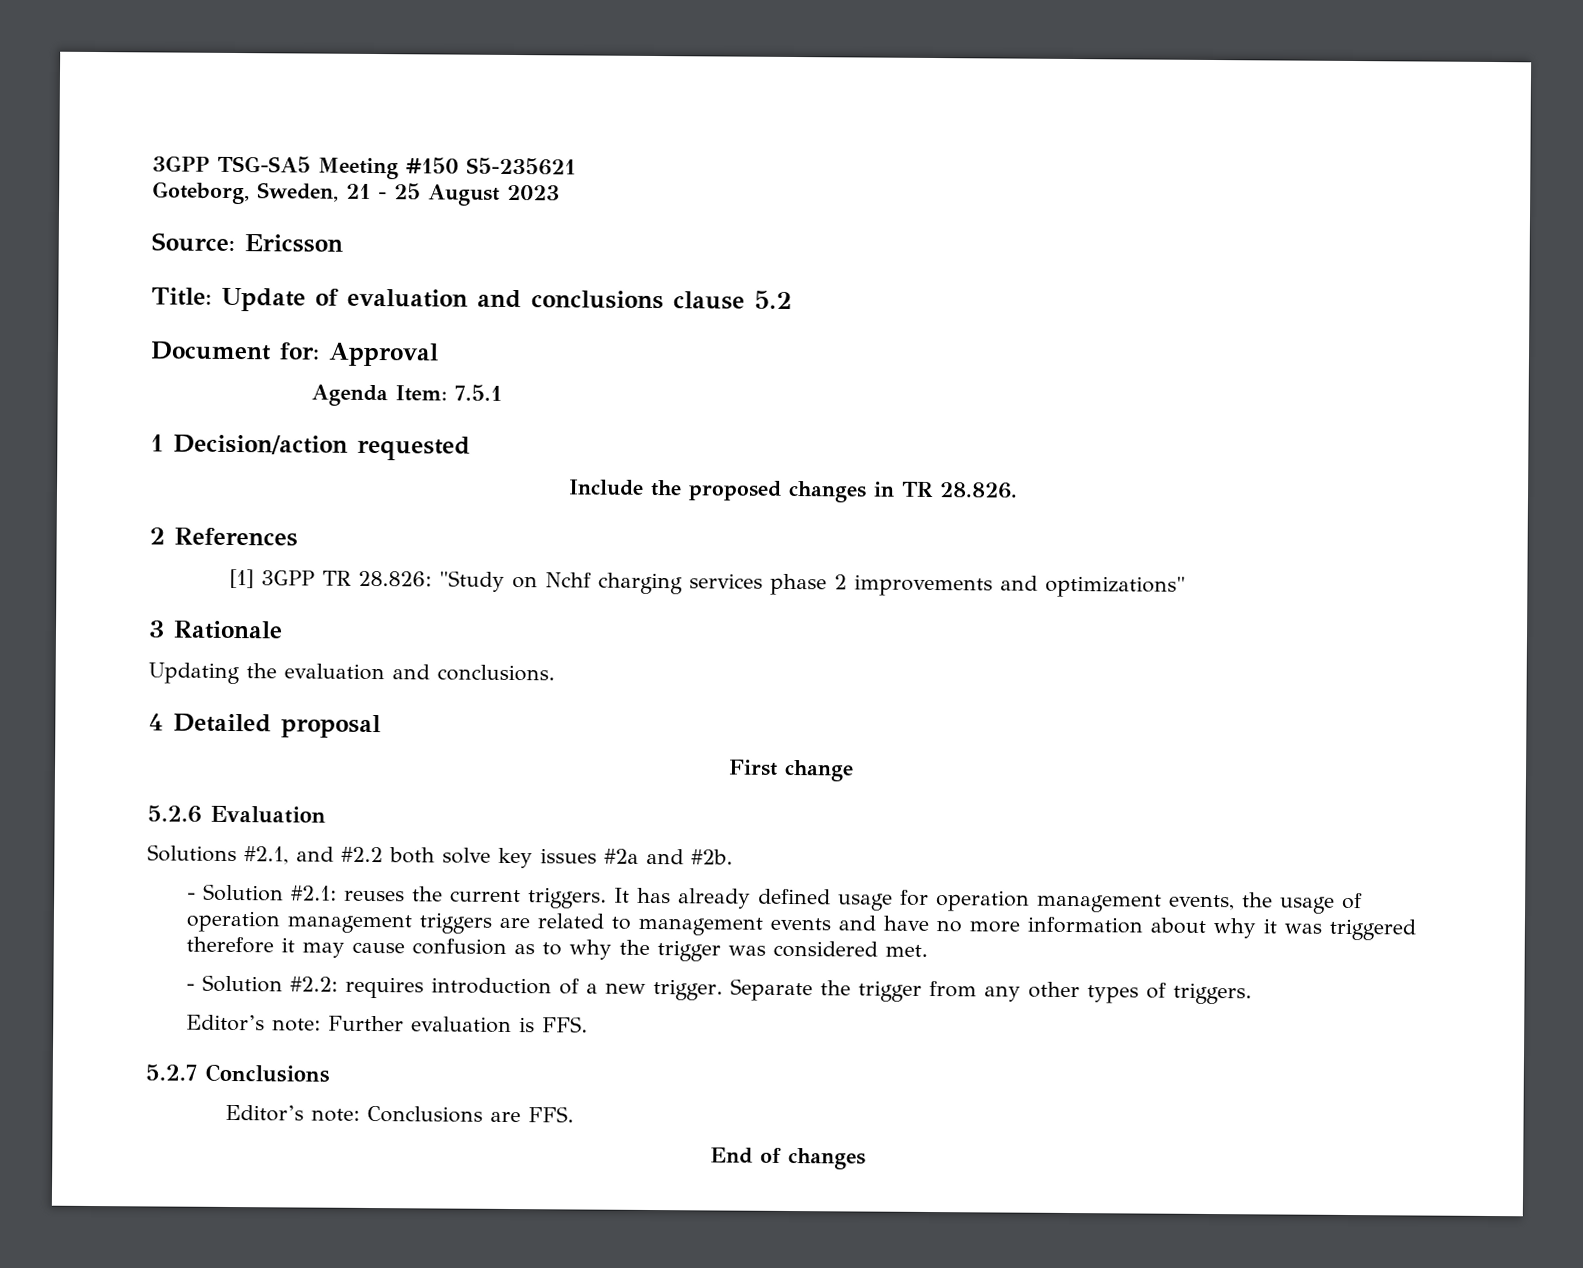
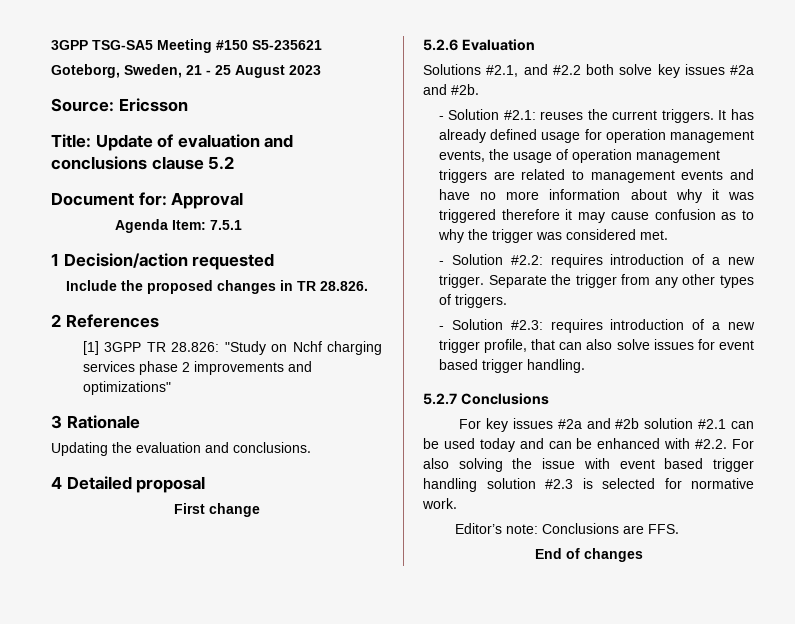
- Editor’s note: Further evaluation is FFS.
+ - Solution #2.3: requires introduction of a new trigger profile, that can also solve issues for event based trigger handling.
  5.2.7 Conclusions
+ For key issues #2a and #2b solution #2.1 can be used today and can be enhanced with #2.2. For also solving the issue with event based trigger handling solution #2.3 is selected for normative work.

